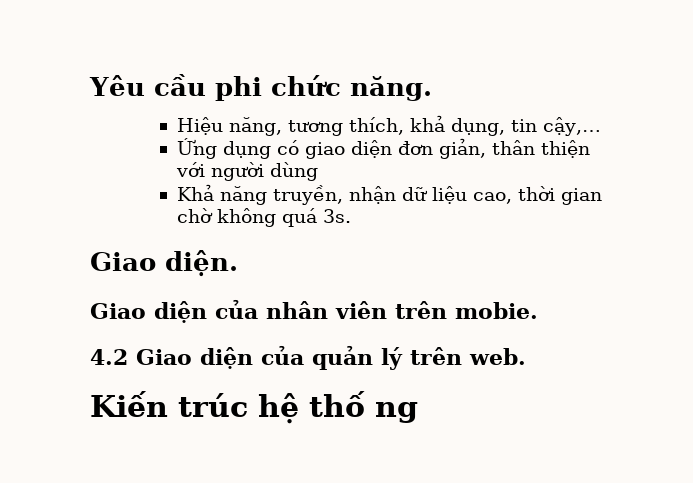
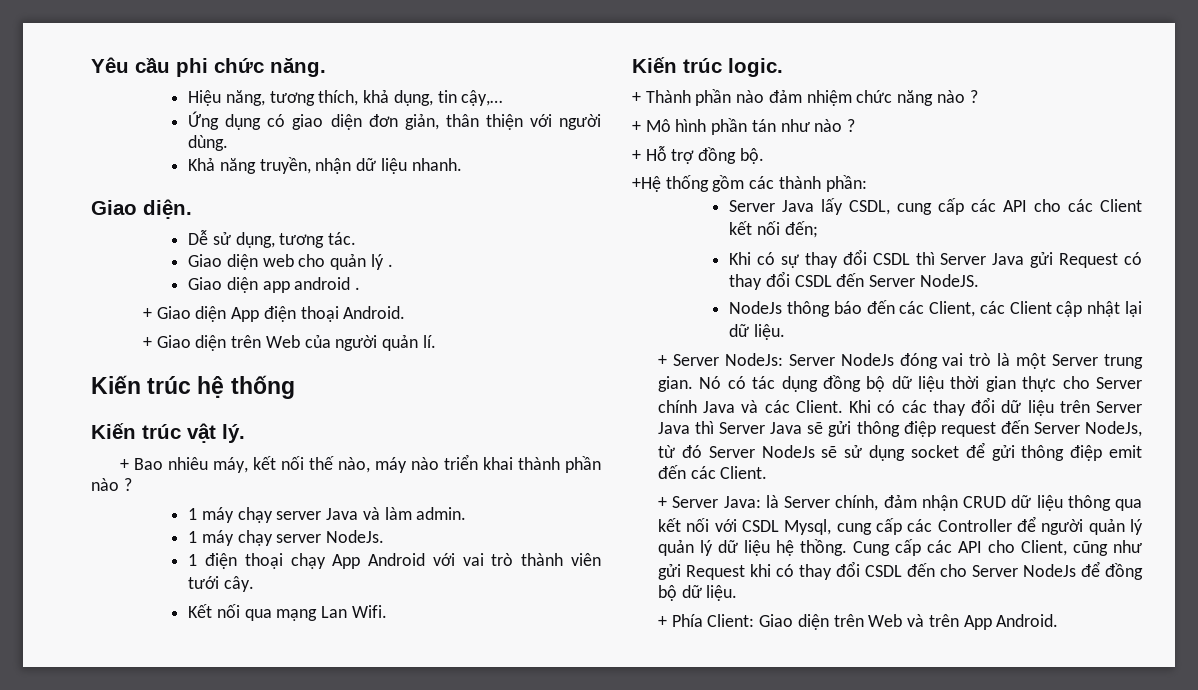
- Ứng dụng có giao diện đơn giản, thân thiện với người dùng
+ Ứng dụng có giao diện đơn giản, thân thiện với người dùng.
- Khả năng truyền, nhận dữ liệu cao, thời gian chờ không quá 3s.
+ Khả năng truyền, nhận dữ liệu nhanh.
  Giao diện.
- Giao diện của nhân viên trên mobie.
- 4.2 Giao diện của quản lý trên web.
- Kiến trúc hệ thố ng
+ Dễ sử dụng, tương tác.
+ Giao diện web cho quản lý .
+ Giao diện app android .
+ + Giao diện App điện thoại Android.
+ + Giao diện trên Web của người quản lí.
+ Kiến trúc hệ thống
+ Kiến trúc vật lý.
+ + Bao nhiêu máy, kết nối thế nào, máy nào triển khai thành phần nào ?
+ 1 máy chạy server Java và làm admin.
+ 1 máy chạy server NodeJs.
+ 1 điện thoại chạy App Android với vai trò thành viên tưới cây.
+ Kết nối qua mạng Lan Wifi.
+ Kiến trúc logic.
+ + Thành phần nào đảm nhiệm chức năng nào ?
+ + Mô hình phần tán như nào ?
+ + Hỗ trợ đồng bộ.
+ +Hệ thống gồm các thành phần:
+ Server Java lấy CSDL, cung cấp các API cho các Client kết nối đến;
+ Khi có sự thay đổi CSDL thì Server Java gửi Request có thay đổi CSDL đến Server NodeJS.
+ NodeJs thông báo đến các Client, các Client cập nhật lại dữ liệu.
+ + Server NodeJs: Server NodeJs đóng vai trò là một Server trung gian. Nó có tác dụng đồng bộ dữ liệu thời gian thực cho Server chính Java và các Client. Khi có các thay đổi dữ liệu trên Server Java thì Server Java sẽ gửi thông điệp request đến Server NodeJs, từ đó Server NodeJs sẽ sử dụng socket để gửi thông điệp emit đến các Client.
+ + Server Java: là Server chính, đảm nhận CRUD dữ liệu thông qua kết nối với CSDL Mysql, cung cấp các Controller để người quản lý quản lý dữ liệu hệ thồng. Cung cấp các API cho Client, cũng như gửi Request khi có thay đổi CSDL đến cho Server NodeJs để đồng bộ dữ liệu.
+ + Phía Client: Giao diện trên Web và trên App Android.

